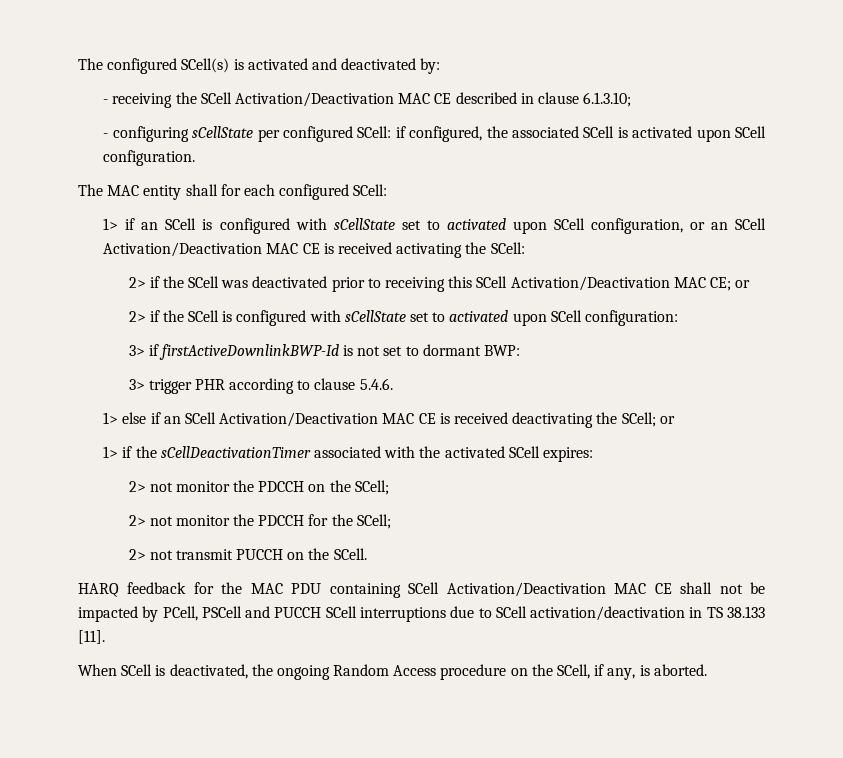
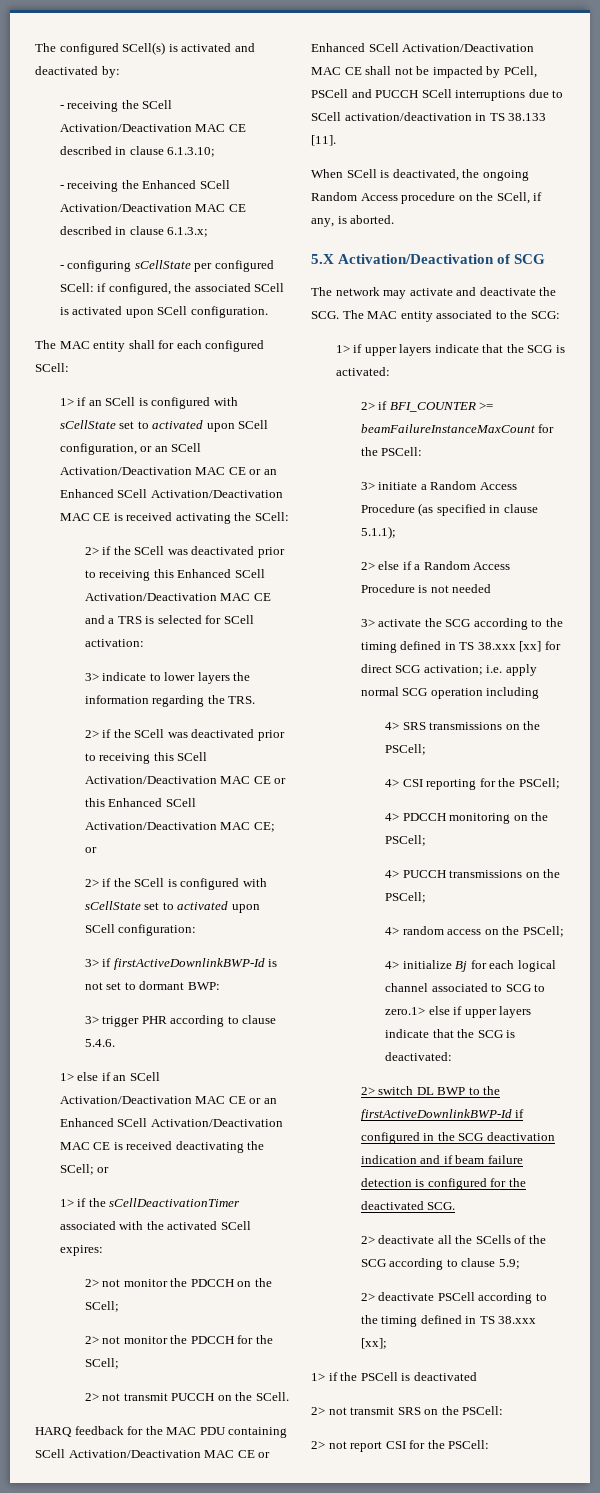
+ - receiving the Enhanced SCell Activation/Deactivation MAC CE described in clause 6.1.3.x;
- 1> if an SCell is configured with sCellState set to activated upon SCell configuration, or an SCell Activation/Deactivation MAC CE is received activating the SCell:
+ 1> if an SCell is configured with sCellState set to activated upon SCell configuration, or an SCell Activation/Deactivation MAC CE or an Enhanced SCell Activation/Deactivation MAC CE is received activating the SCell:
- 2> if the SCell was deactivated prior to receiving this SCell Activation/Deactivation MAC CE; or
+ 2> if the SCell was deactivated prior to receiving this Enhanced SCell Activation/Deactivation MAC CE and a TRS is selected for SCell activation:
+ 3> indicate to lower layers the information regarding the TRS.
+ 2> if the SCell was deactivated prior to receiving this SCell Activation/Deactivation MAC CE or this Enhanced SCell Activation/Deactivation MAC CE; or
- 1> else if an SCell Activation/Deactivation MAC CE is received deactivating the SCell; or
+ 1> else if an SCell Activation/Deactivation MAC CE or an Enhanced SCell Activation/Deactivation MAC CE is received deactivating the SCell; or
- HARQ feedback for the MAC PDU containing SCell Activation/Deactivation MAC CE shall not be impacted by PCell, PSCell and PUCCH SCell interruptions due to SCell activation/deactivation in TS 38.133 [11].
+ HARQ feedback for the MAC PDU containing SCell Activation/Deactivation MAC CE or Enhanced SCell Activation/Deactivation MAC CE shall not be impacted by PCell, PSCell and PUCCH SCell interruptions due to SCell activation/deactivation in TS 38.133 [11].
+ 5.X Activation/Deactivation of SCG
+ The network may activate and deactivate the SCG. The MAC entity associated to the SCG:
+ 1> if upper layers indicate that the SCG is activated:
+ 2> if BFI_COUNTER >= beamFailureInstanceMaxCount for the PSCell:
+ 3> initiate a Random Access Procedure (as specified in clause 5.1.1);
+ 2> else if a Random Access Procedure is not needed
+ 3> activate the SCG according to the timing defined in TS 38.xxx [xx] for direct SCG activation; i.e. apply normal SCG operation including
+ 4> SRS transmissions on the PSCell;
+ 4> CSI reporting for the PSCell;
+ 4> PDCCH monitoring on the PSCell;
+ 4> PUCCH transmissions on the PSCell;
+ 4> random access on the PSCell;
+ 4> initialize Bj for each logical channel associated to SCG to zero.1> else if upper layers indicate that the SCG is deactivated:
+ 2> switch DL BWP to the firstActiveDownlinkBWP-Id if configured in the SCG deactivation indication and if beam failure detection is configured for the deactivated SCG.
+ 2> deactivate all the SCells of the SCG according to clause 5.9;
+ 2> deactivate PSCell according to the timing defined in TS 38.xxx [xx];
+ 1> if the PSCell is deactivated
+ 2> not transmit SRS on the PSCell:
+ 2> not report CSI for the PSCell:

